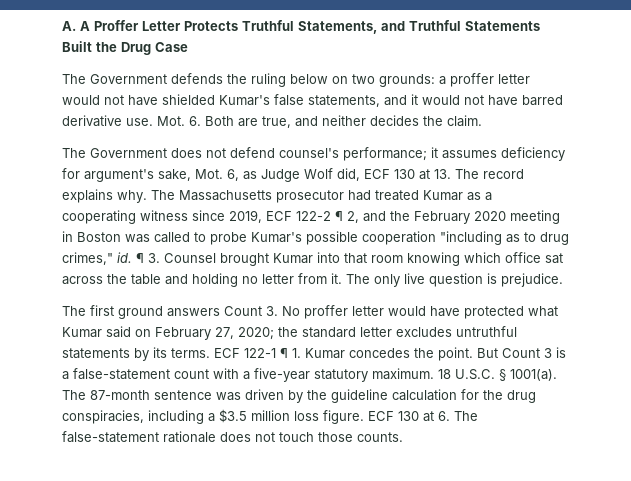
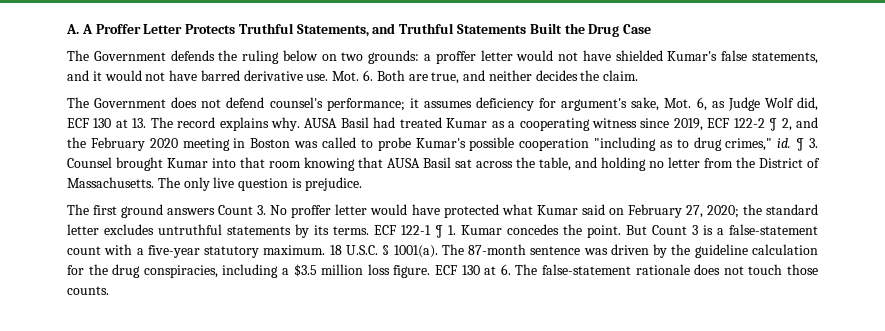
- The Massachusetts prosecutor had treated Kumar as a cooperating witness since 2019, ECF 122-2 ¶ 2, and the February 2020 meeting in Boston was called to probe Kumar's possible cooperation "including as to drug crimes," id.
+ AUSA Basil had treated Kumar as a cooperating witness since 2019, ECF 122-2 ¶ 2, and the February 2020 meeting in Boston was called to probe Kumar's possible cooperation "including as to drug crimes," id.
- ¶ 3. Counsel brought Kumar into that room knowing which office sat across the table and holding no letter from it.
+ ¶ 3. Counsel brought Kumar into that room knowing that AUSA Basil sat across the table, and holding no letter from the District of Massachusetts.

